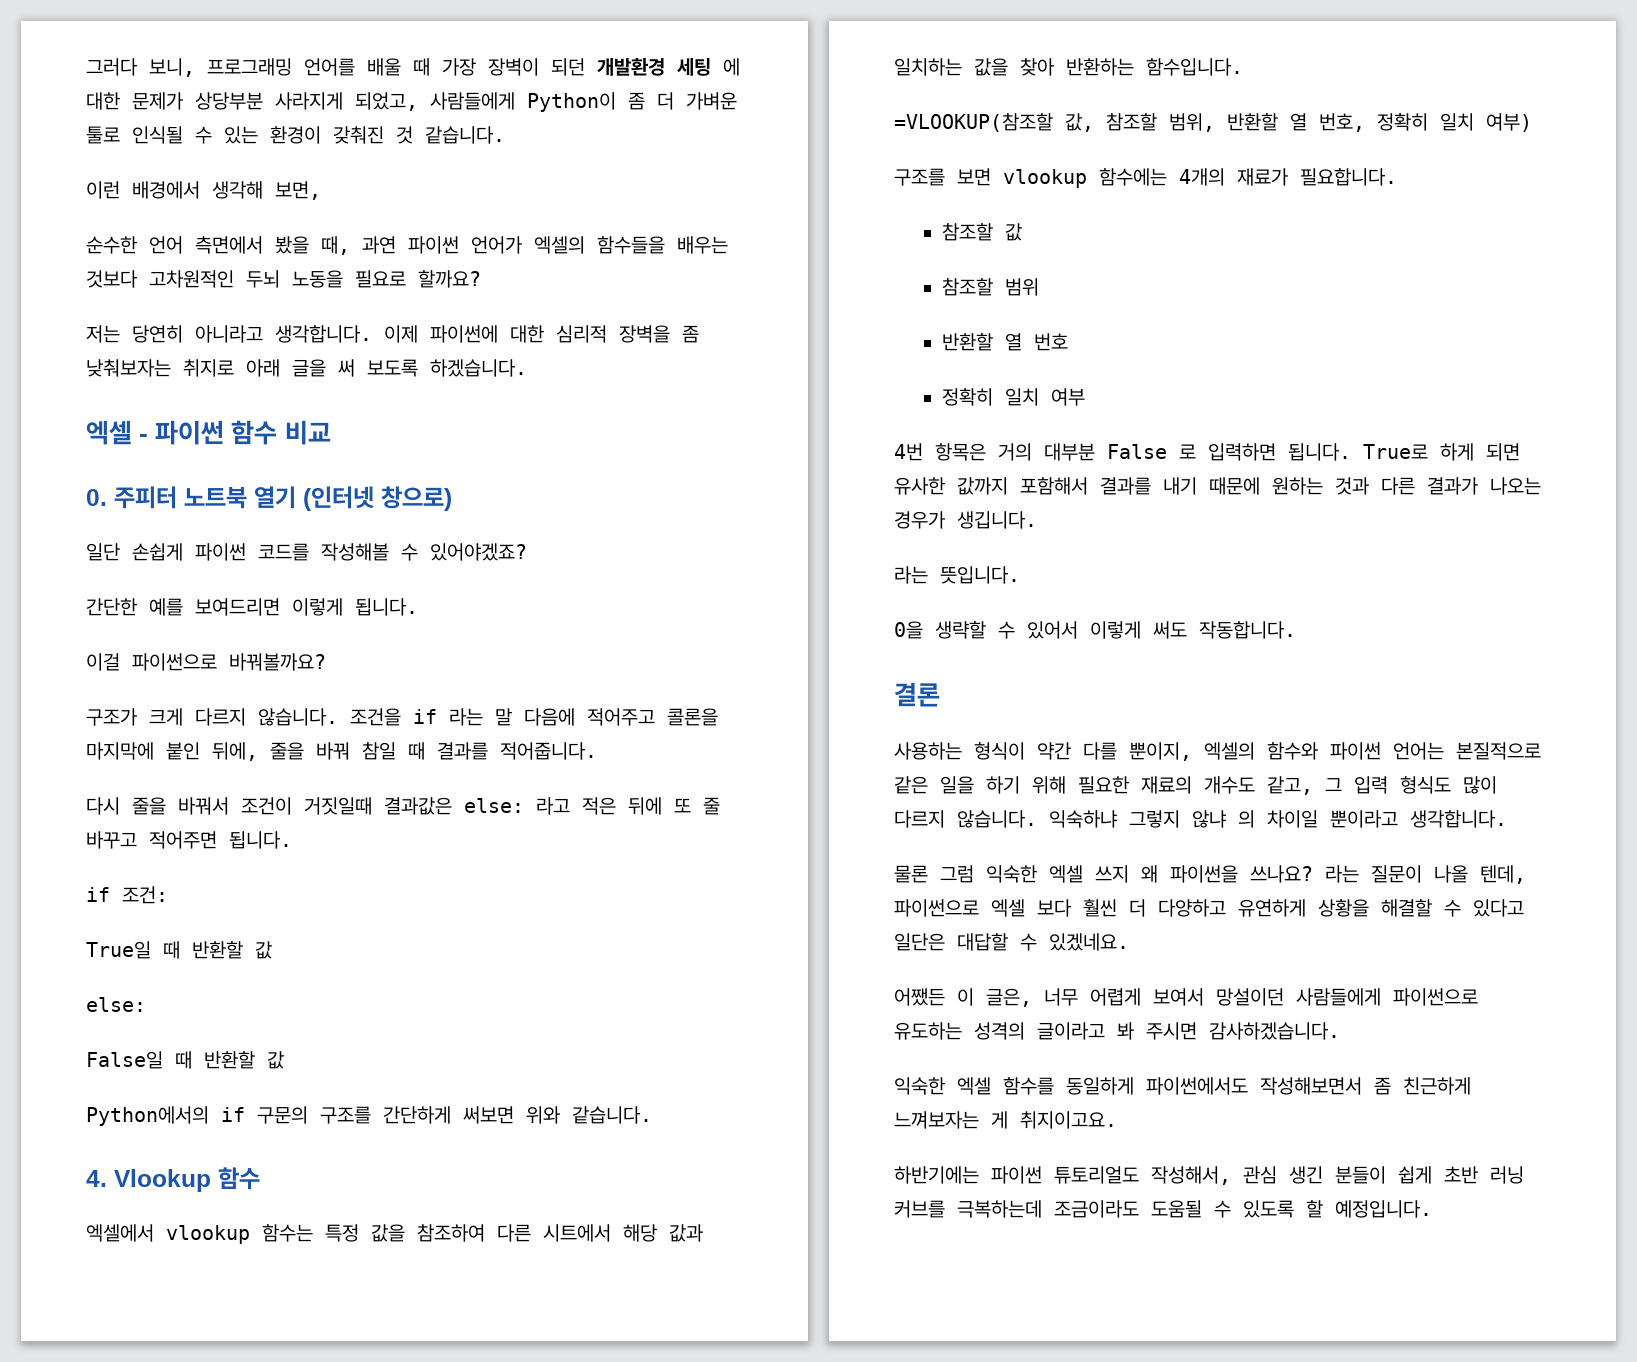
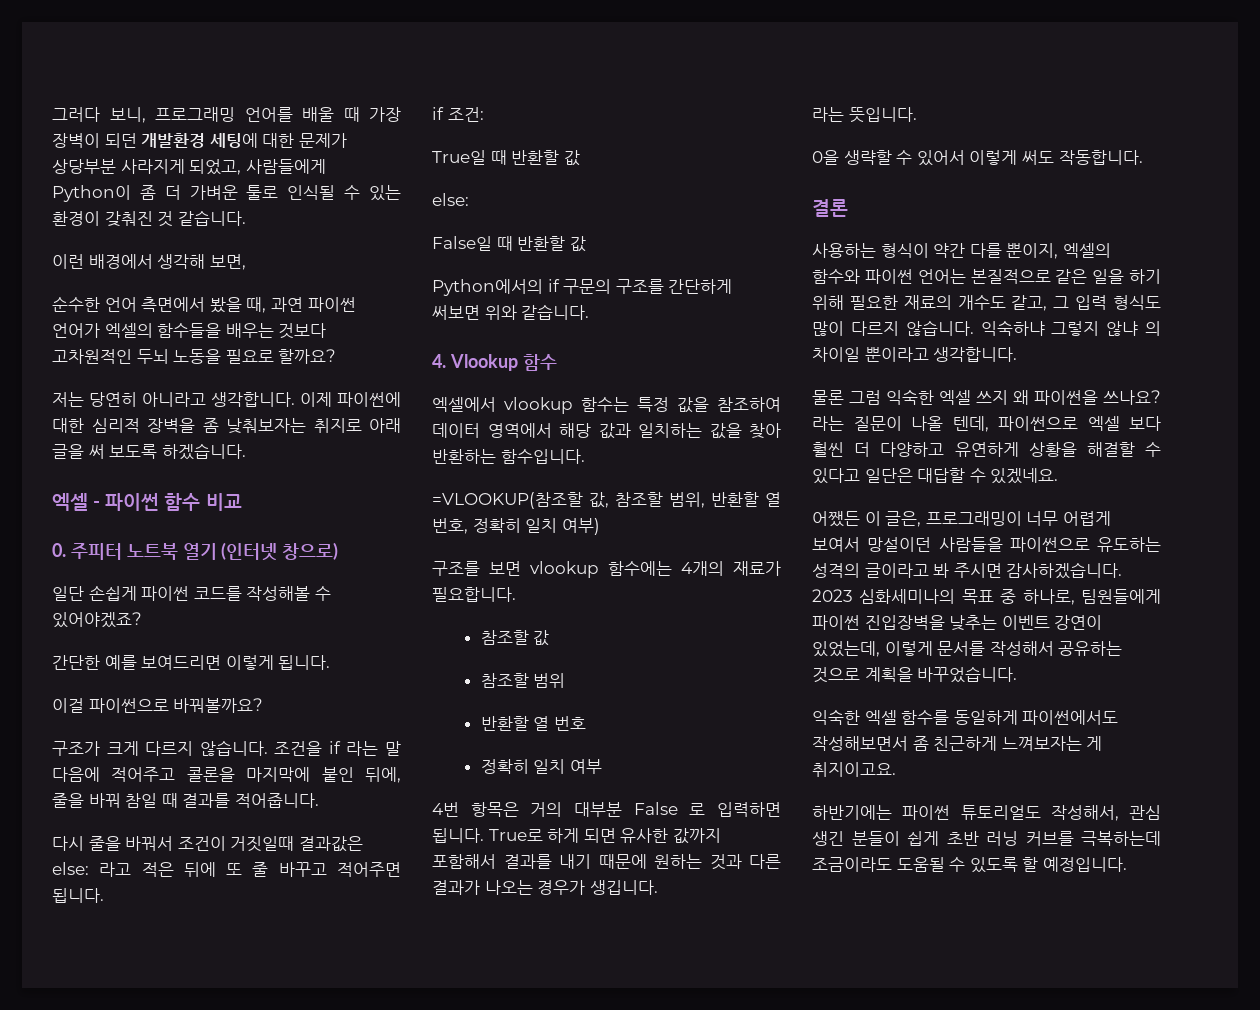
- 그러다 보니, 프로그래밍 언어를 배울 때 가장 장벽이 되던 개발환경 세팅 에 대한 문제가 상당부분 사라지게 되었고, 사람들에게 Python이 좀 더 가벼운 툴로 인식될 수 있는 환경이 갖춰진 것 같습니다.
+ 그러다 보니, 프로그래밍 언어를 배울 때 가장 장벽이 되던 개발환경 세팅에 대한 문제가 상당부분 사라지게 되었고, 사람들에게 Python이 좀 더 가벼운 툴로 인식될 수 있는 환경이 갖춰진 것 같습니다.
- 엑셀에서 vlookup 함수는 특정 값을 참조하여 다른 시트에서 해당 값과 일치하는 값을 찾아 반환하는 함수입니다.
+ 엑셀에서 vlookup 함수는 특정 값을 참조하여 데이터 영역에서 해당 값과 일치하는 값을 찾아 반환하는 함수입니다.
- 어쨌든 이 글은, 너무 어렵게 보여서 망설이던 사람들에게 파이썬으로 유도하는 성격의 글이라고 봐 주시면 감사하겠습니다.
+ 어쨌든 이 글은, 프로그래밍이 너무 어렵게 보여서 망설이던 사람들을 파이썬으로 유도하는 성격의 글이라고 봐 주시면 감사하겠습니다. 2023 심화세미나의 목표 중 하나로, 팀원들에게 파이썬 진입장벽을 낮추는 이벤트 강연이 있었는데, 이렇게 문서를 작성해서 공유하는 것으로 계획을 바꾸었습니다.

